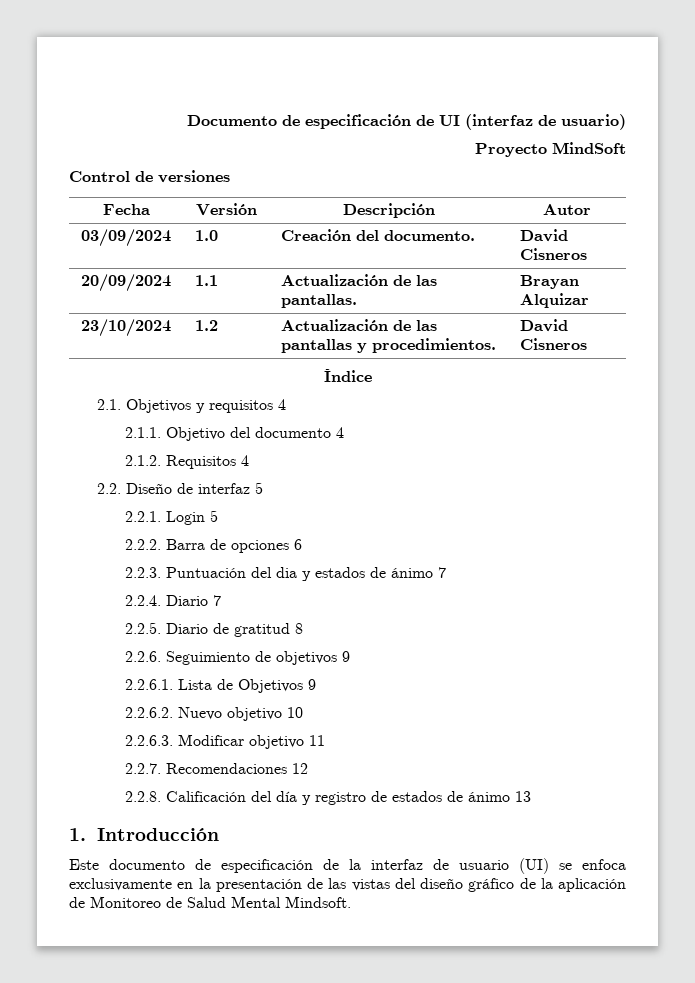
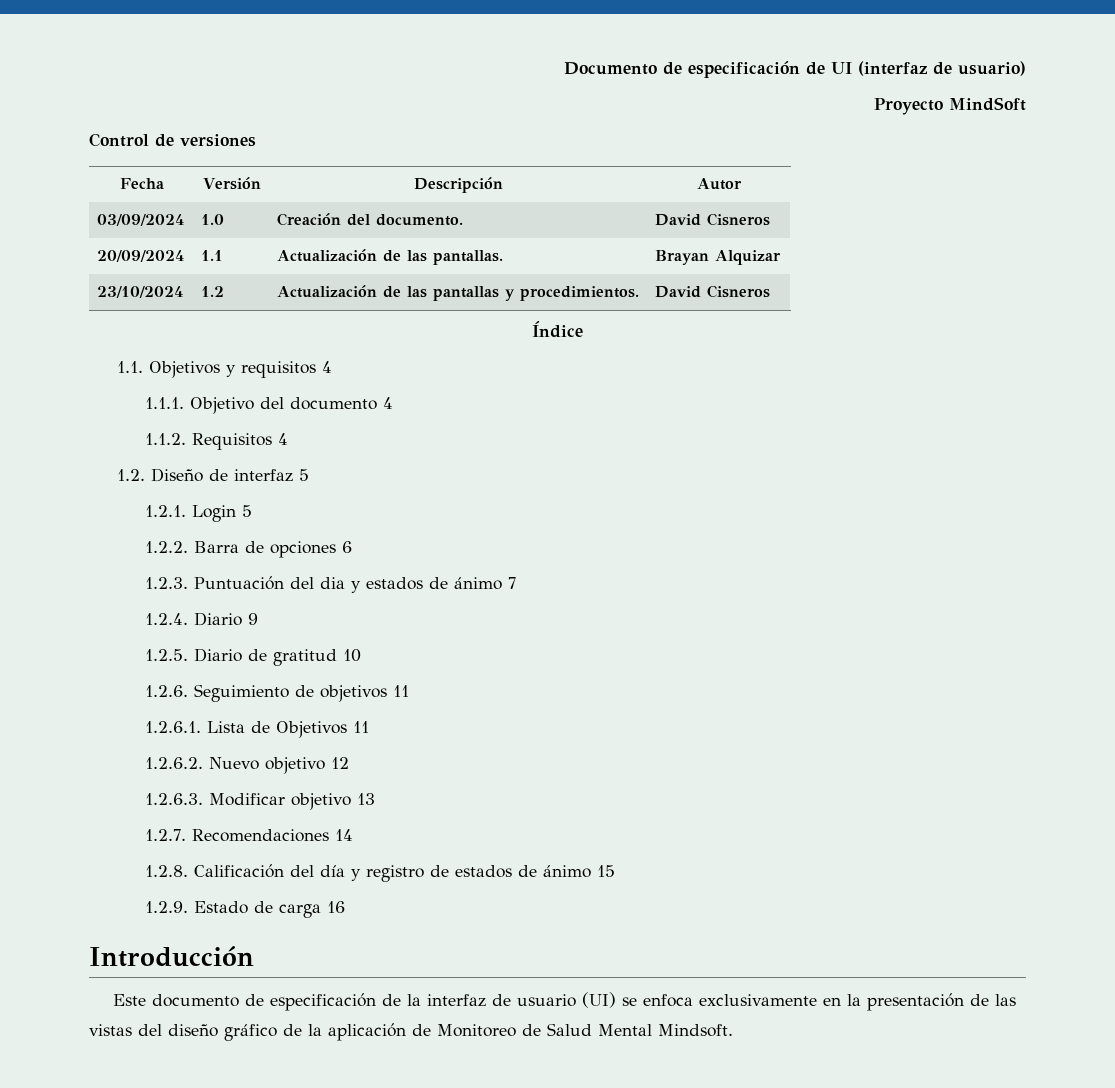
- 2.1. Objetivos y requisitos 4
+ 1.1. Objetivos y requisitos 4
- 2.1.1. Objetivo del documento 4
+ 1.1.1. Objetivo del documento 4
- 2.1.2. Requisitos 4
+ 1.1.2. Requisitos 4
- 2.2. Diseño de interfaz 5
+ 1.2. Diseño de interfaz 5
- 2.2.1. Login 5
+ 1.2.1. Login 5
- 2.2.2. Barra de opciones 6
+ 1.2.2. Barra de opciones 6
- 2.2.3. Puntuación del dia y estados de ánimo 7
+ 1.2.3. Puntuación del dia y estados de ánimo 7
- 2.2.4. Diario 7
- 2.2.5. Diario de gratitud 8
- 2.2.6. Seguimiento de objetivos 9
- 2.2.6.1. Lista de Objetivos 9
- 2.2.6.2. Nuevo objetivo 10
- 2.2.6.3. Modificar objetivo 11
- 2.2.7. Recomendaciones 12
- 2.2.8. Calificación del día y registro de estados de ánimo 13
- 1. Introducción
+ 1.2.4. Diario 9
+ 1.2.5. Diario de gratitud 10
+ 1.2.6. Seguimiento de objetivos 11
+ 1.2.6.1. Lista de Objetivos 11
+ 1.2.6.2. Nuevo objetivo 12
+ 1.2.6.3. Modificar objetivo 13
+ 1.2.7. Recomendaciones 14
+ 1.2.8. Calificación del día y registro de estados de ánimo 15
+ 1.2.9. Estado de carga 16
+ Introducción

